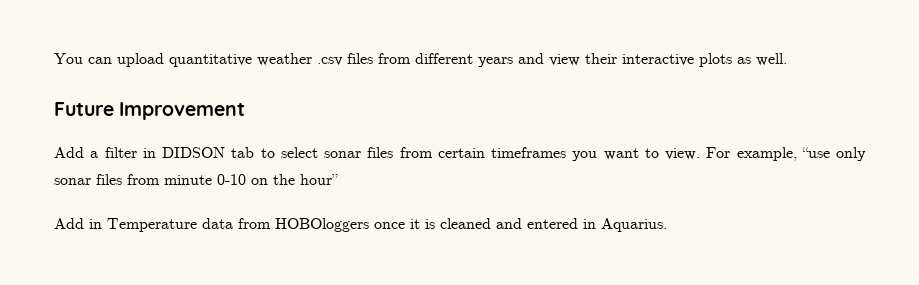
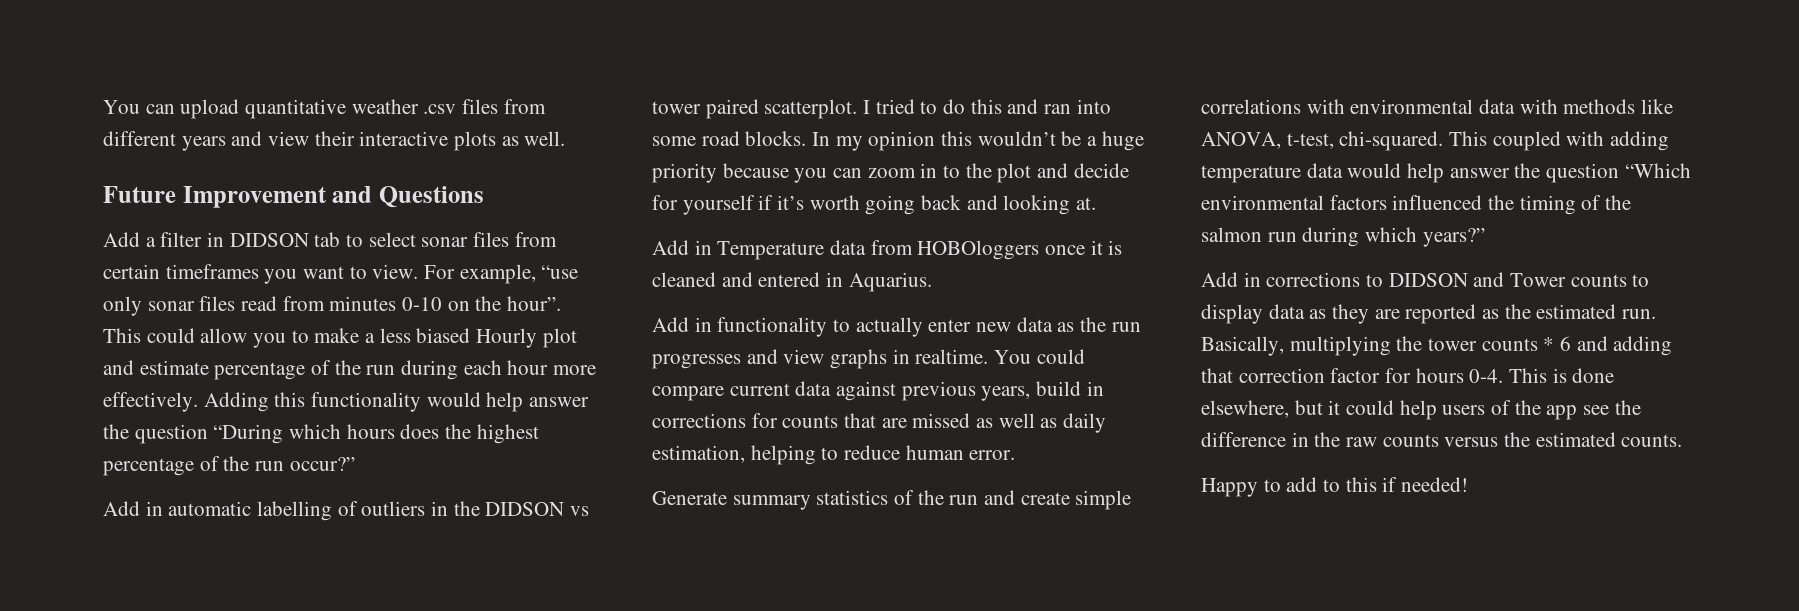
- Future Improvement
+ Future Improvement and Questions
- For example, “use only sonar files from minute 0-10 on the hour”
+ For example, “use only sonar files read from minutes 0-10 on the hour”. This could allow you to make a less biased Hourly plot and estimate percentage of the run during each hour more effectively. Adding this functionality would help answer the question “During which hours does the highest percentage of the run occur?”
+ Add in automatic labelling of outliers in the DIDSON vs tower paired scatterplot. I tried to do this and ran into some road blocks. In my opinion this wouldn’t be a huge priority because you can zoom in to the plot and decide for yourself if it’s worth going back and looking at.
+ Add in functionality to actually enter new data as the run progresses and view graphs in realtime. You could compare current data against previous years, build in corrections for counts that are missed as well as daily estimation, helping to reduce human error.
+ Generate summary statistics of the run and create simple correlations with environmental data with methods like ANOVA, t-test, chi-squared. This coupled with adding temperature data would help answer the question “Which environmental factors influenced the timing of the salmon run during which years?”
+ Add in corrections to DIDSON and Tower counts to display data as they are reported as the estimated run. Basically, multiplying the tower counts * 6 and adding that correction factor for hours 0-4. This is done elsewhere, but it could help users of the app see the difference in the raw counts versus the estimated counts.
+ Happy to add to this if needed!

